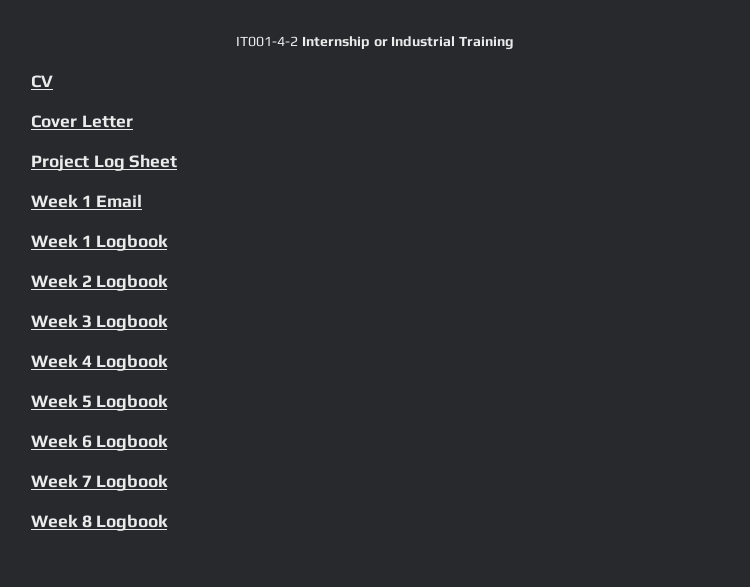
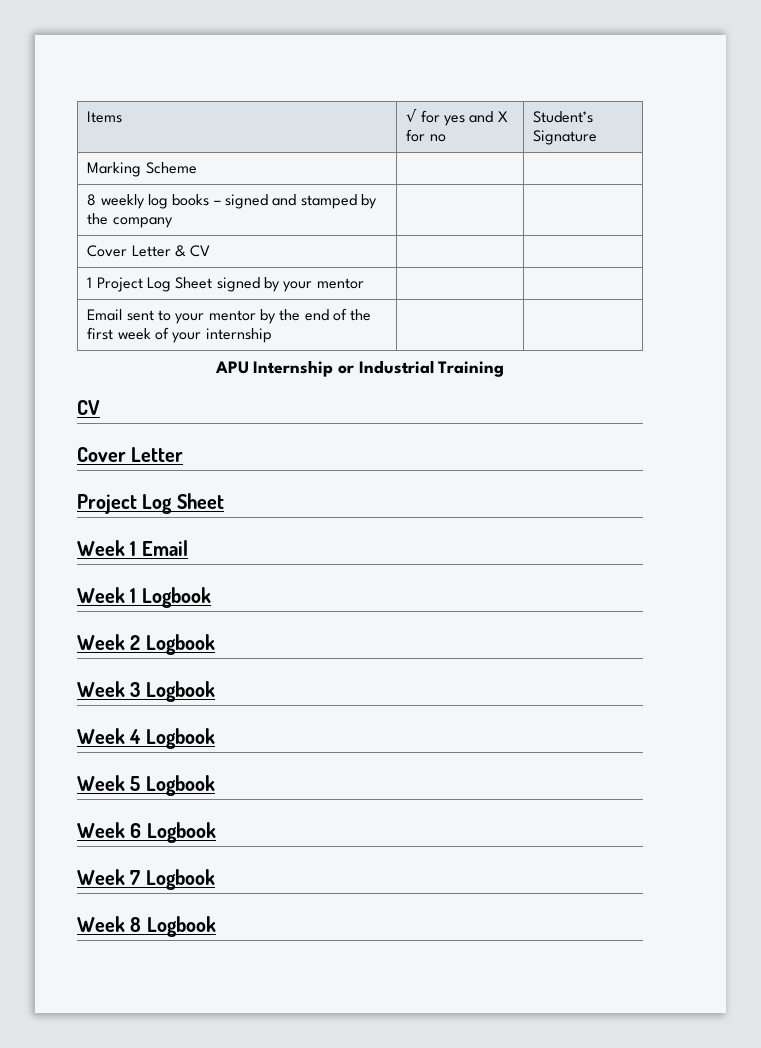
- IT001-4-2 Internship or Industrial Training
+ Items | √ for yes and X for no | Student’s Signature
+ Marking Scheme | |
+ 8 weekly log books – signed and stamped by the company | |
+ Cover Letter & CV | |
+ 1 Project Log Sheet signed by your mentor | |
+ Email sent to your mentor by the end of the first week of your internship | |
+ APU Internship or Industrial Training

